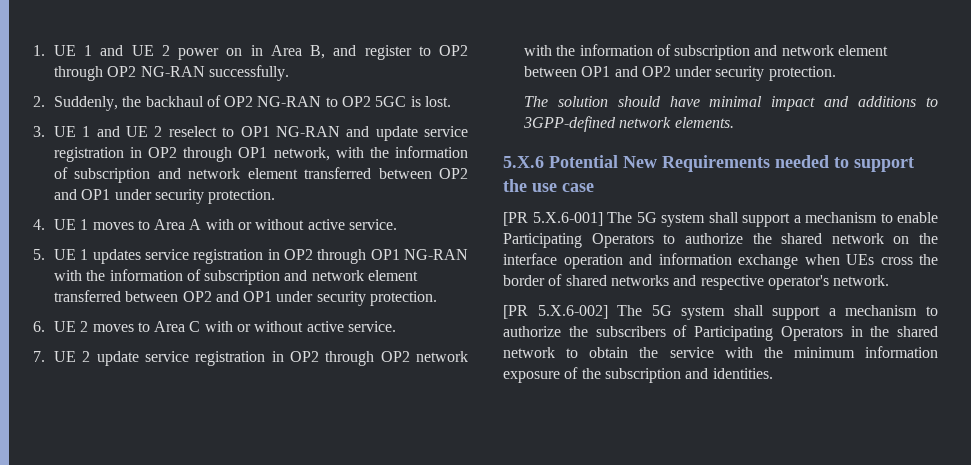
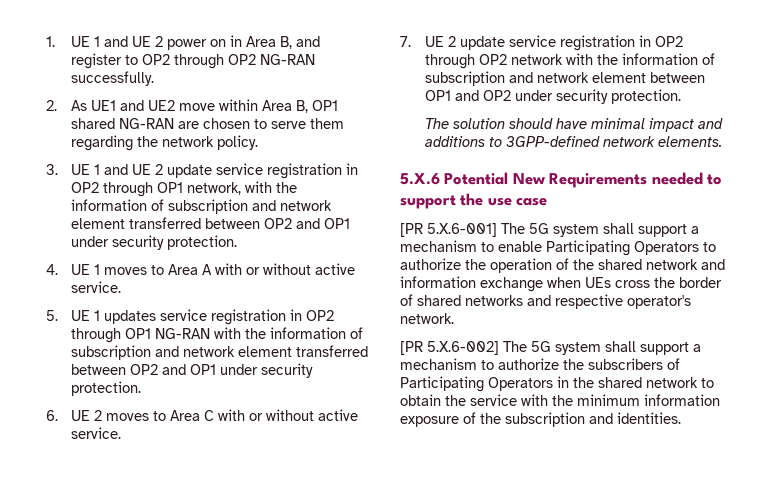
- 2. Suddenly, the backhaul of OP2 NG-RAN to OP2 5GC is lost.
+ 2. As UE1 and UE2 move within Area B, OP1 shared NG-RAN are chosen to serve them regarding the network policy.
- 3. UE 1 and UE 2 reselect to OP1 NG-RAN and update service registration in OP2 through OP1 network, with the information of subscription and network element transferred between OP2 and OP1 under security protection.
+ 3. UE 1 and UE 2 update service registration in OP2 through OP1 network, with the information of subscription and network element transferred between OP2 and OP1 under security protection.
- [PR 5.X.6-001] The 5G system shall support a mechanism to enable Participating Operators to authorize the shared network on the interface operation and information exchange when UEs cross the border of shared networks and respective operator's network.
+ [PR 5.X.6-001] The 5G system shall support a mechanism to enable Participating Operators to authorize the operation of the shared network and information exchange when UEs cross the border of shared networks and respective operator's network.

